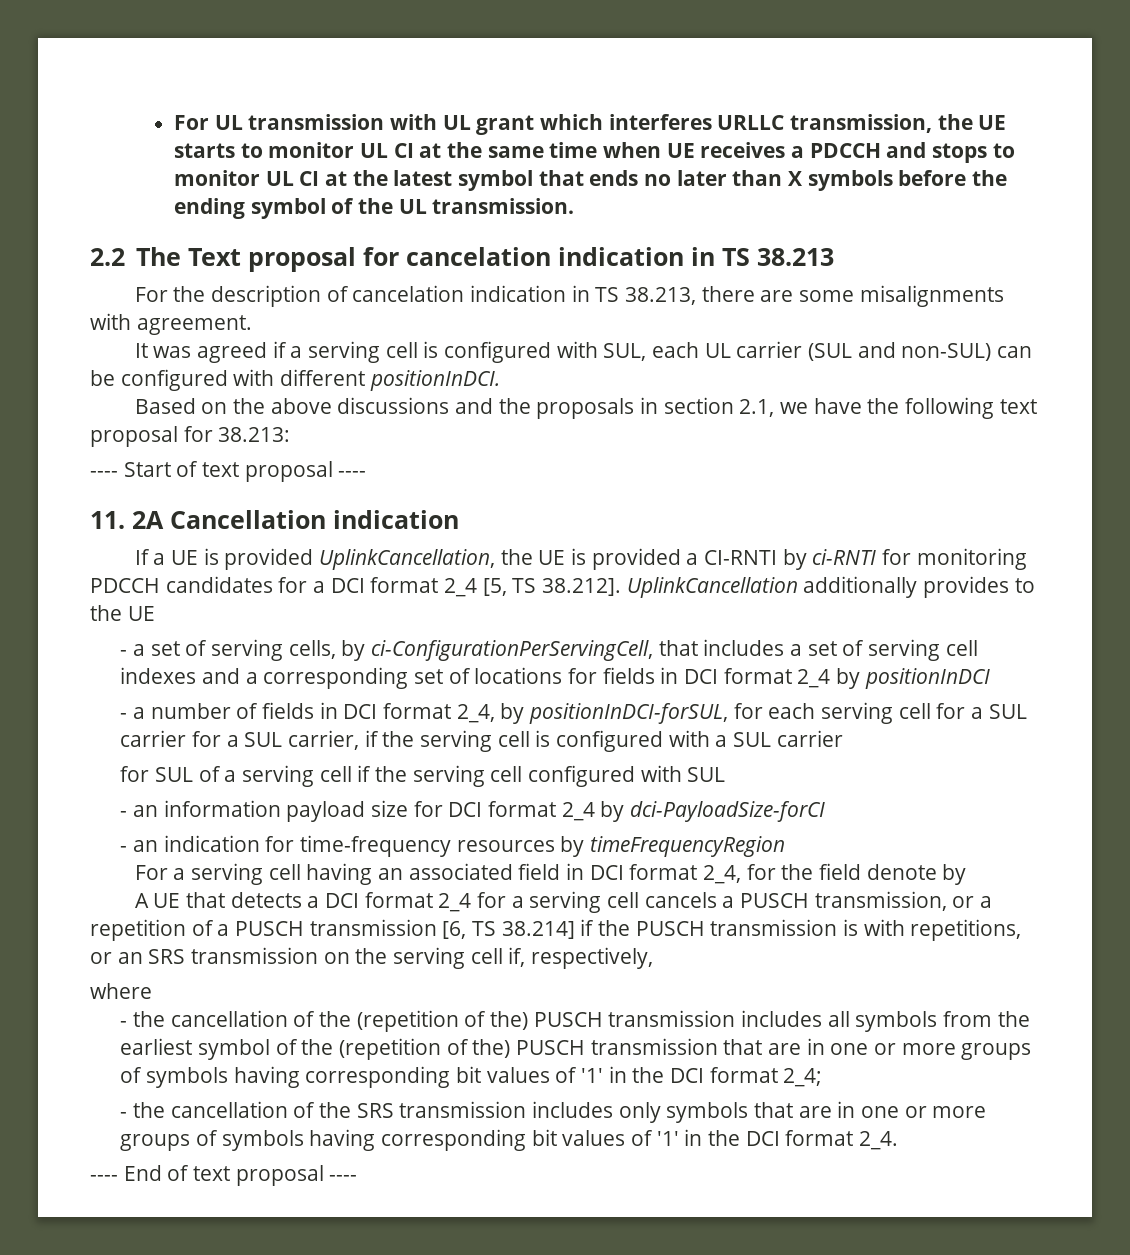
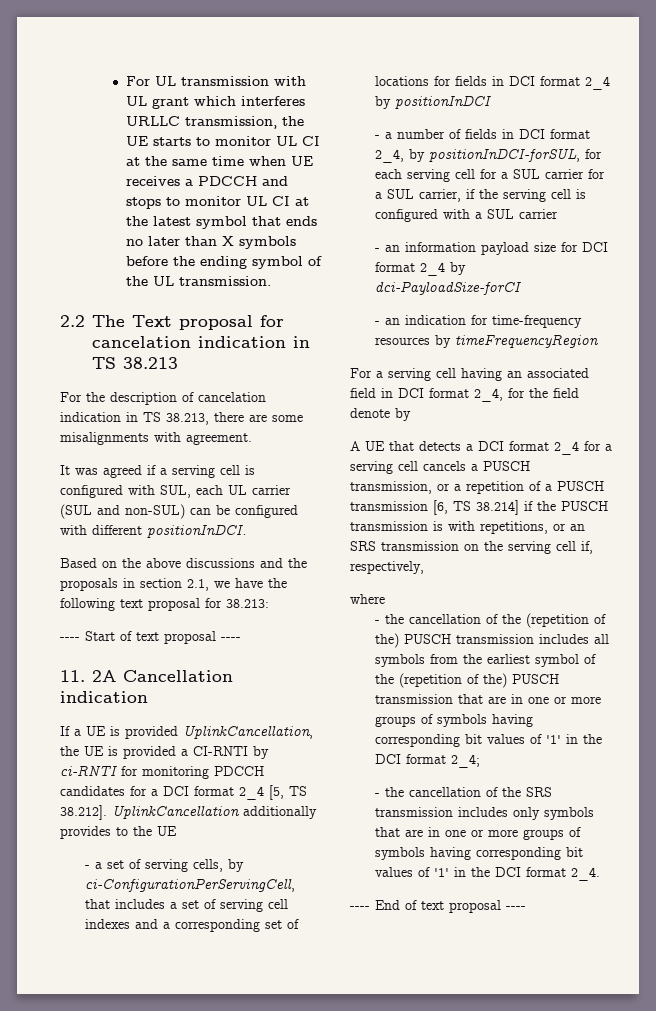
- for SUL of a serving cell if the serving cell configured with SUL

